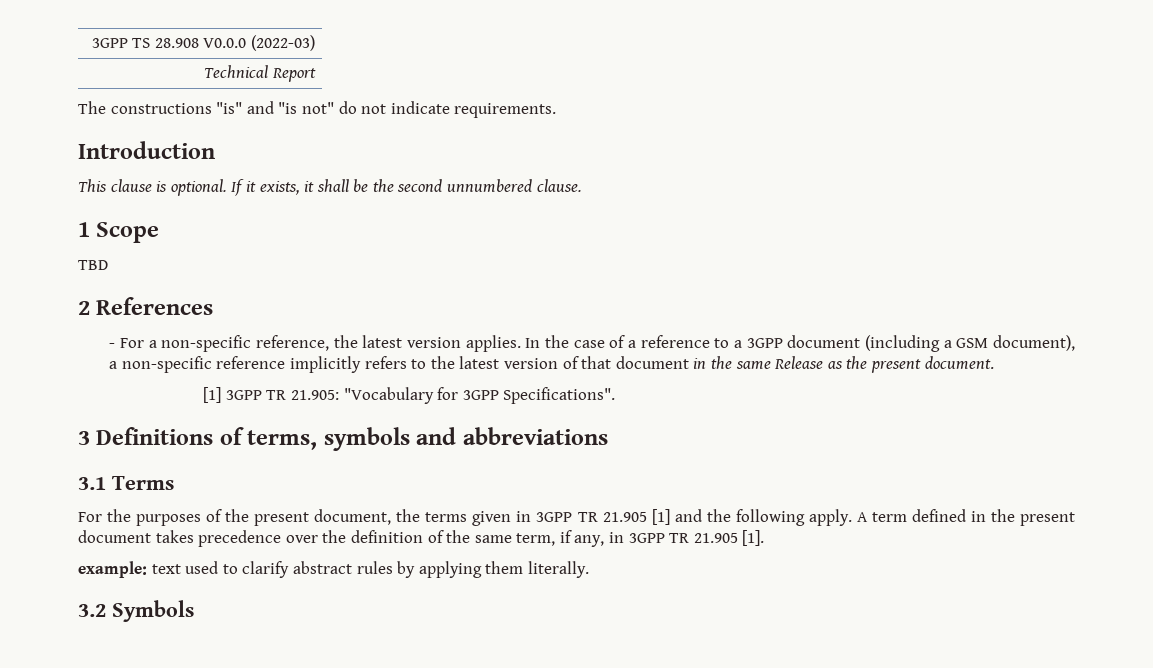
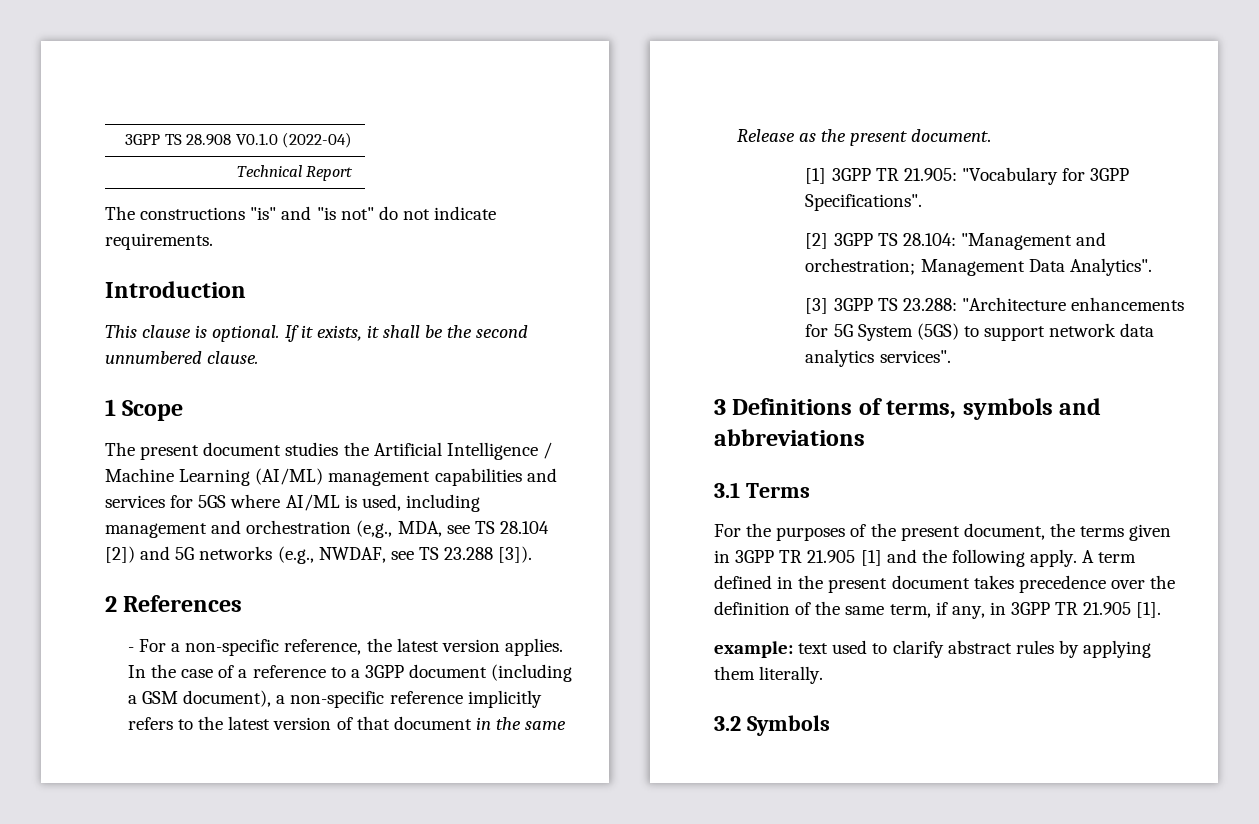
- 3GPP TS 28.908 V0.0.0 (2022-03)
+ 3GPP TS 28.908 V0.1.0 (2022-04)
- TBD
+ The present document studies the Artificial Intelligence / Machine Learning (AI/ML) management capabilities and services for 5GS where AI/ML is used, including management and orchestration (e,g., MDA, see TS 28.104 [2]) and 5G networks (e.g., NWDAF, see TS 23.288 [3]).
+ [2] 3GPP TS 28.104: "Management and orchestration; Management Data Analytics".
+ [3] 3GPP TS 23.288: "Architecture enhancements for 5G System (5GS) to support network data analytics services".

